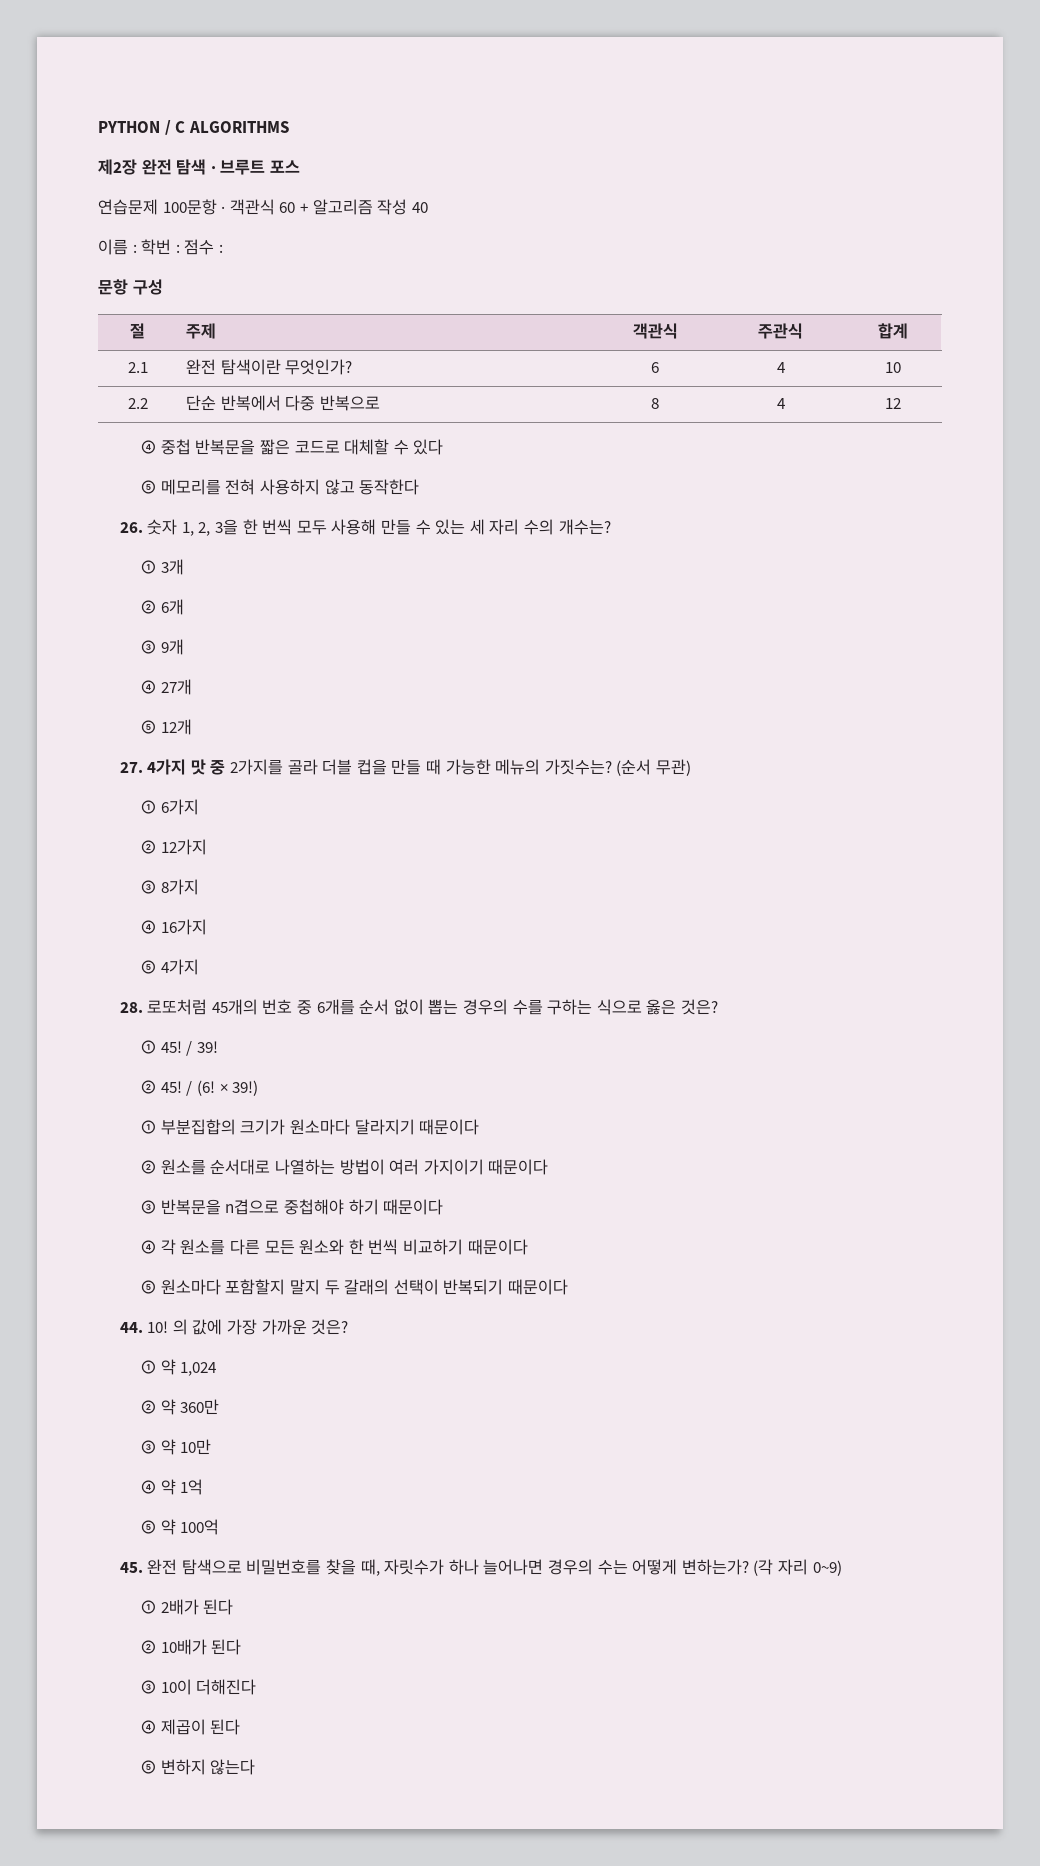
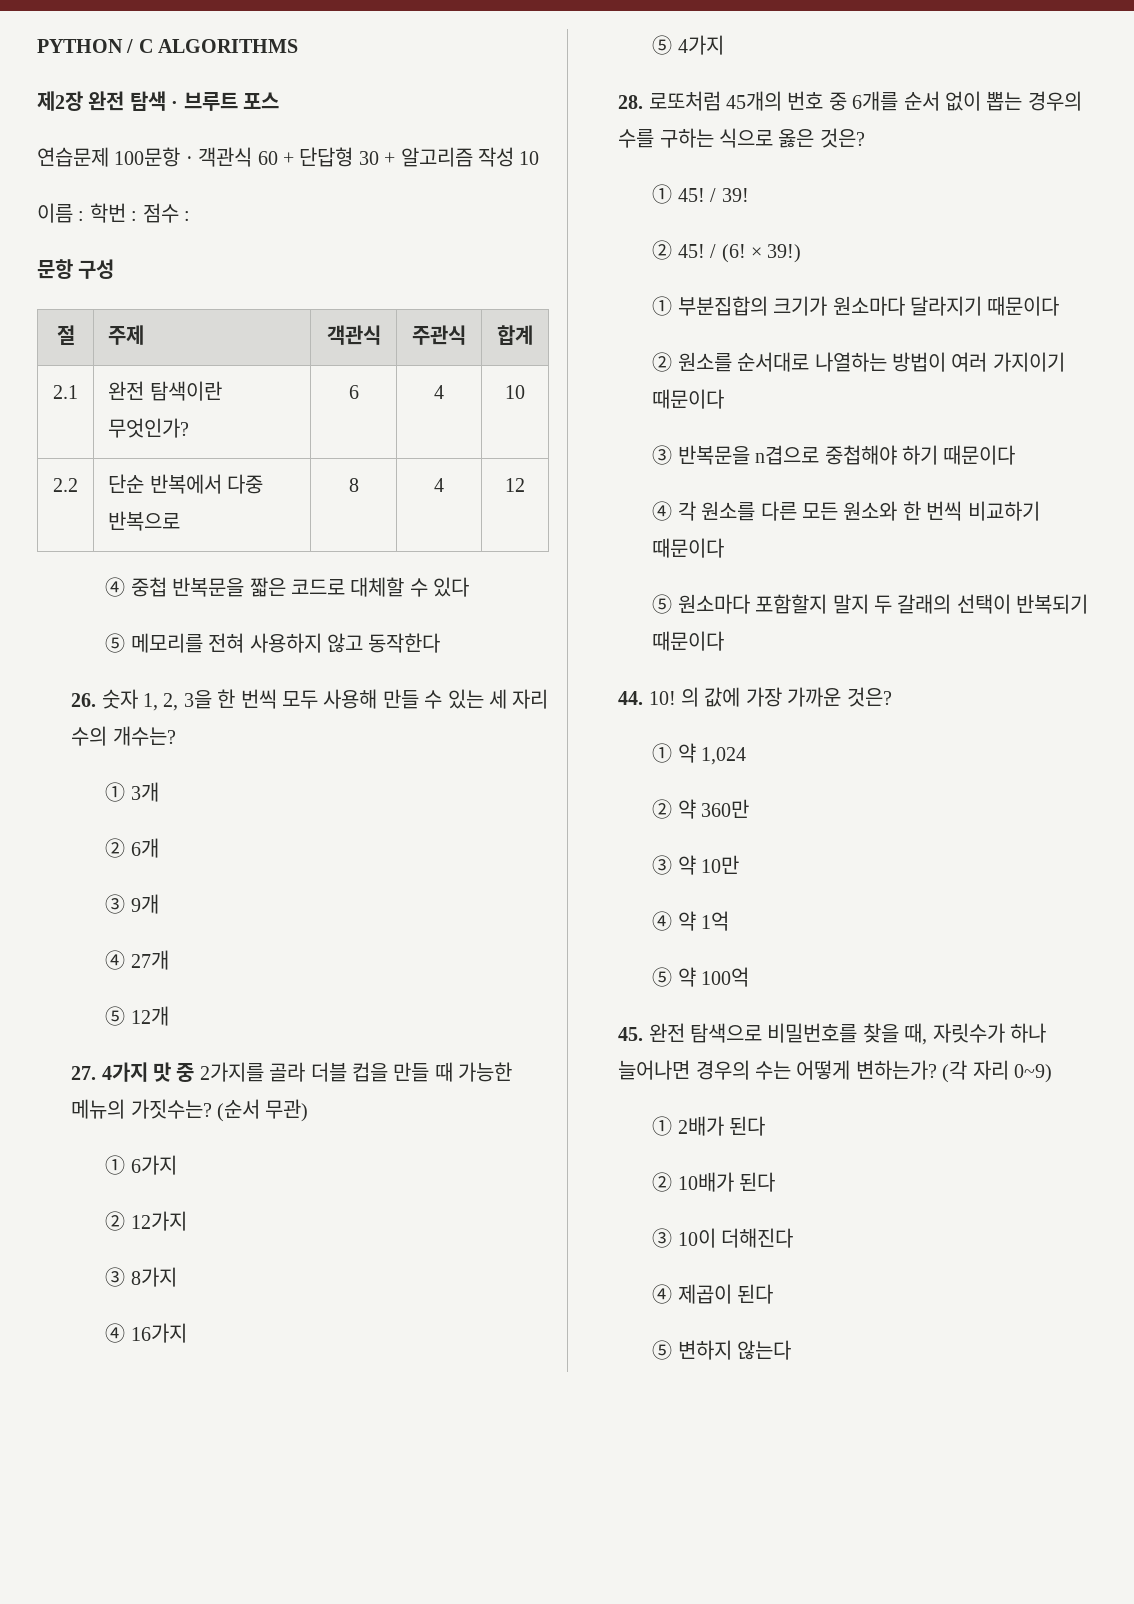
- 연습문제 100문항 · 객관식 60 + 알고리즘 작성 40
+ 연습문제 100문항 · 객관식 60 + 단답형 30 + 알고리즘 작성 10

